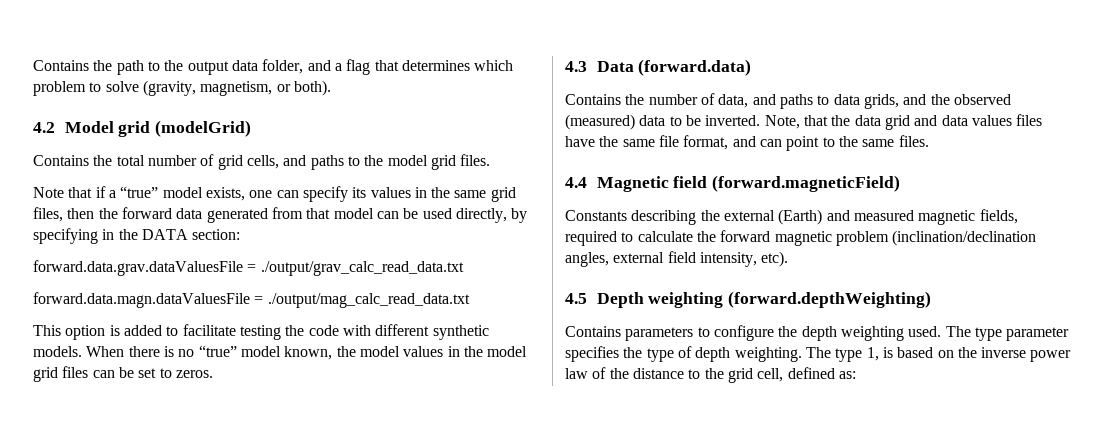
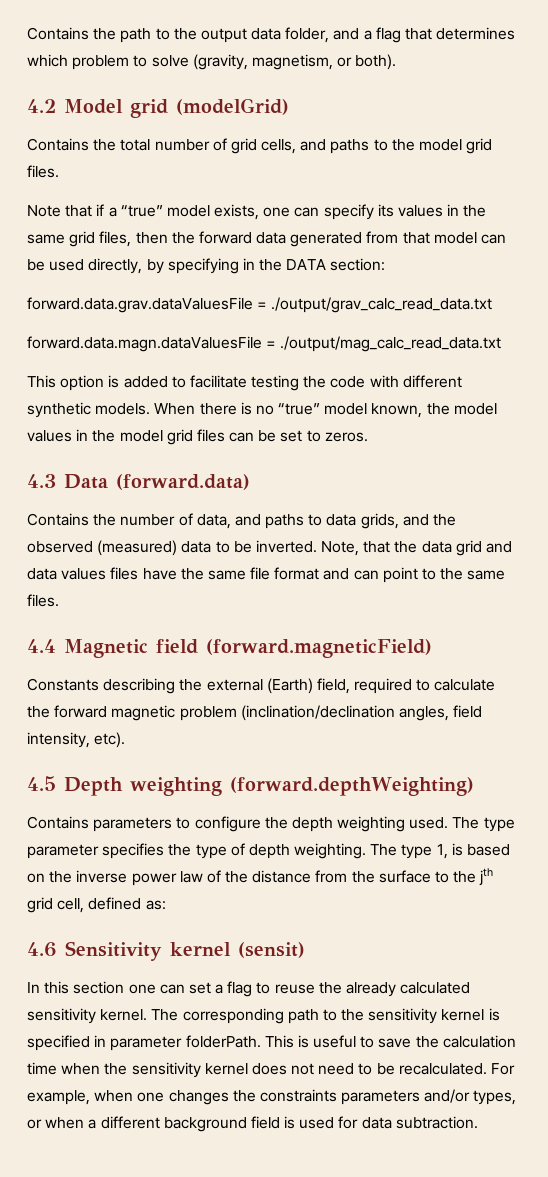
- Note, that the data grid and data values files have the same file format, and can point to the same files.
+ Note, that the data grid and data values files have the same file format and can point to the same files.
- Constants describing the external (Earth) and measured magnetic fields, required to calculate the forward magnetic problem (inclination/declination angles, external field intensity, etc).
+ Constants describing the external (Earth) field, required to calculate the forward magnetic problem (inclination/declination angles, field intensity, etc).
- The type 1, is based on the inverse power law of the distance to the grid cell, defined as:
+ The type 1, is based on the inverse power law of the distance from the surface to the jth grid cell, defined as:
+ 4.6 Sensitivity kernel (sensit)
+ In this section one can set a flag to reuse the already calculated sensitivity kernel. The corresponding path to the sensitivity kernel is specified in parameter folderPath. This is useful to save the calculation time when the sensitivity kernel does not need to be recalculated. For example, when one changes the constraints parameters and/or types, or when a different background field is used for data subtraction.

